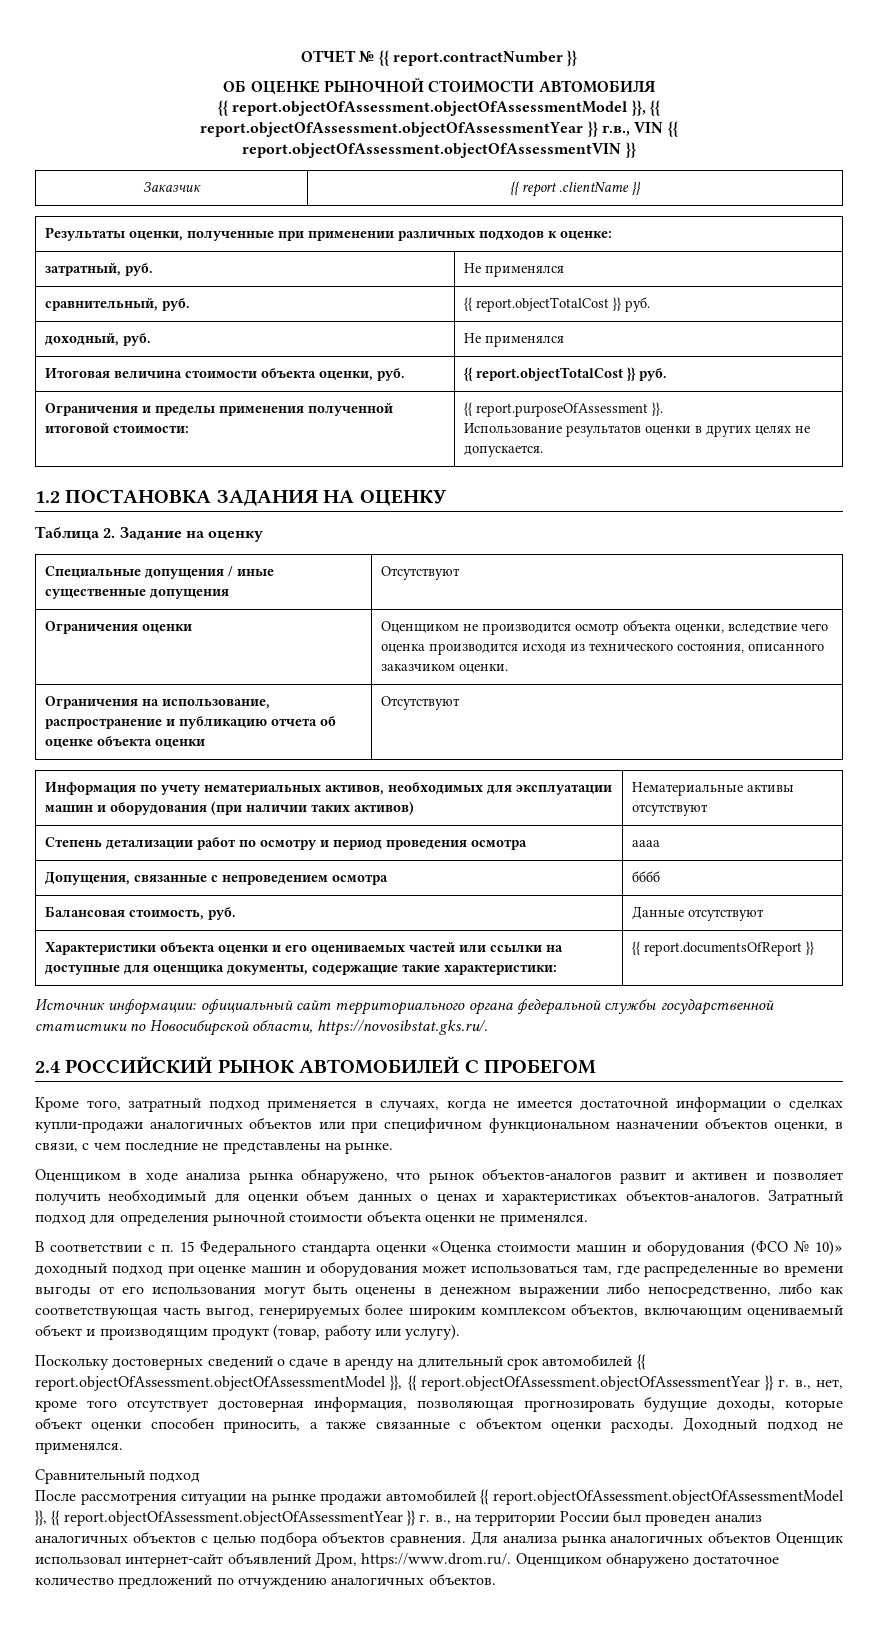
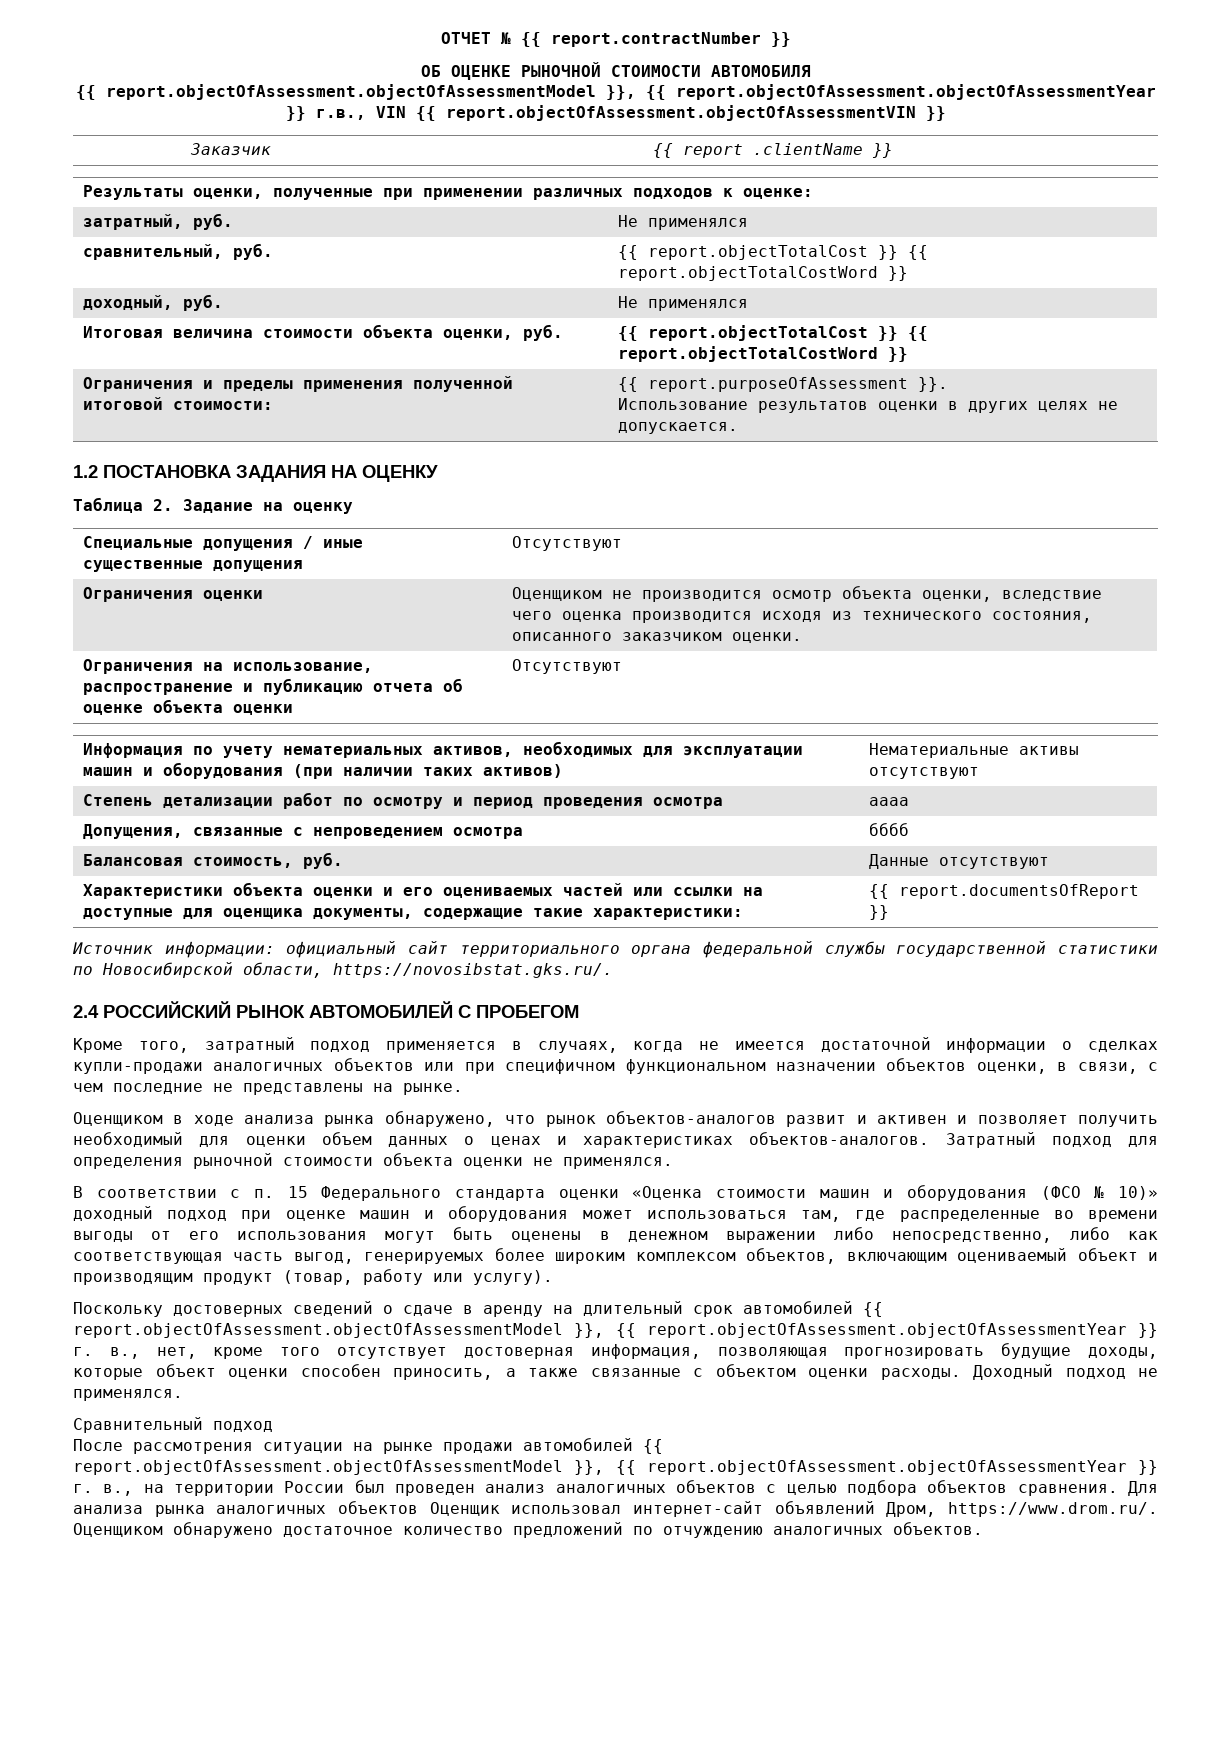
- сравнительный, руб. | {{ report.objectTotalCost }} руб.
+ сравнительный, руб. | {{ report.objectTotalCost }} {{ report.objectTotalCostWord }}
- Итоговая величина стоимости объекта оценки, руб. | {{ report.objectTotalCost }} руб.
+ Итоговая величина стоимости объекта оценки, руб. | {{ report.objectTotalCost }} {{ report.objectTotalCostWord }}

